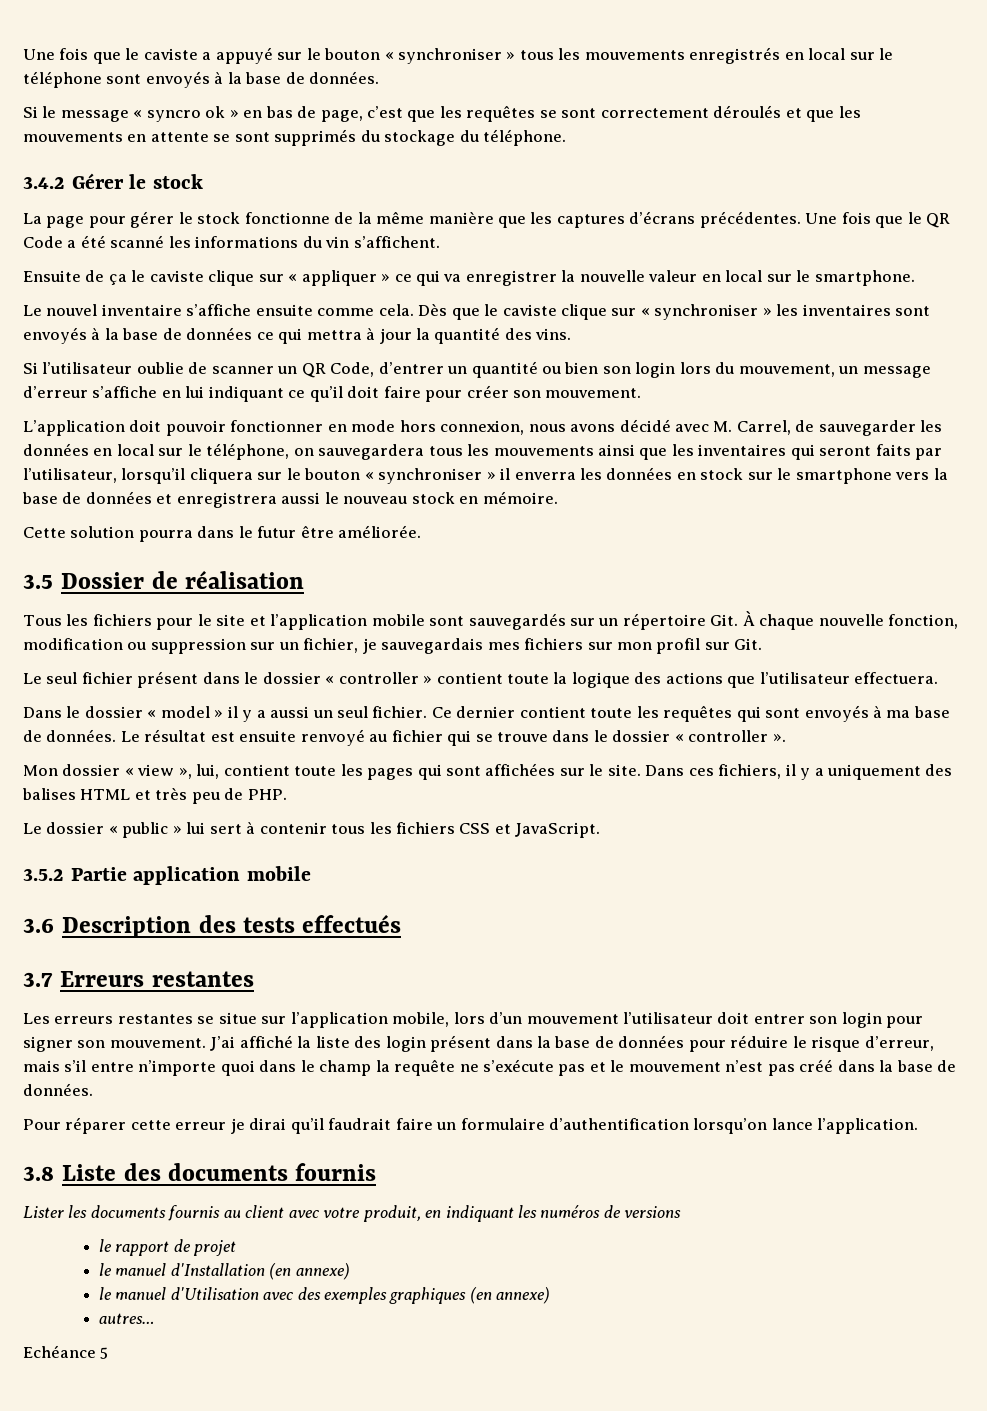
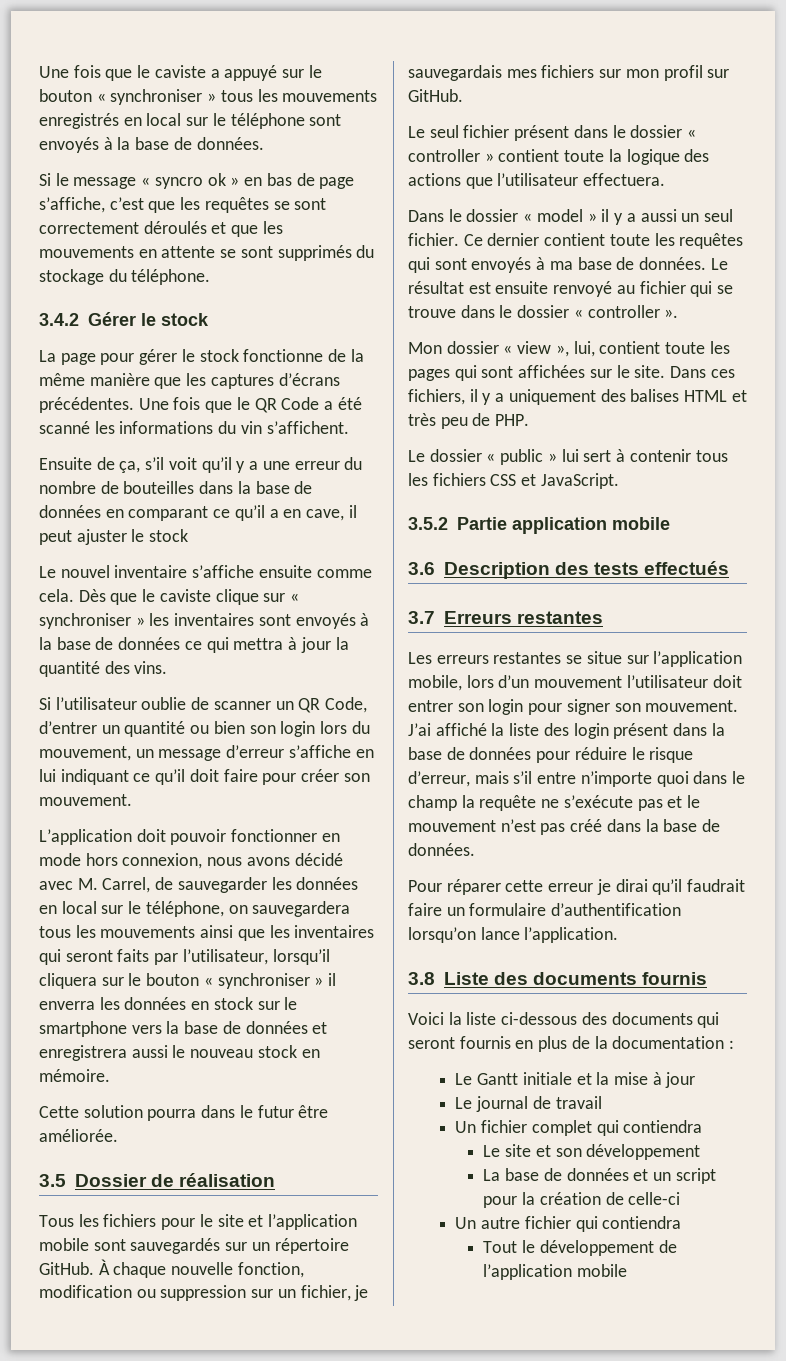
- Si le message « syncro ok » en bas de page, c’est que les requêtes se sont correctement déroulés et que les mouvements en attente se sont supprimés du stockage du téléphone.
+ Si le message « syncro ok » en bas de page s’affiche, c’est que les requêtes se sont correctement déroulés et que les mouvements en attente se sont supprimés du stockage du téléphone.
- Ensuite de ça le caviste clique sur « appliquer » ce qui va enregistrer la nouvelle valeur en local sur le smartphone.
+ Ensuite de ça, s’il voit qu’il y a une erreur du nombre de bouteilles dans la base de données en comparant ce qu’il a en cave, il peut ajuster le stock
- Tous les fichiers pour le site et l’application mobile sont sauvegardés sur un répertoire Git. À chaque nouvelle fonction, modification ou suppression sur un fichier, je sauvegardais mes fichiers sur mon profil sur Git.
+ Tous les fichiers pour le site et l’application mobile sont sauvegardés sur un répertoire GitHub. À chaque nouvelle fonction, modification ou suppression sur un fichier, je sauvegardais mes fichiers sur mon profil sur GitHub.
- Lister les documents fournis au client avec votre produit, en indiquant les numéros de versions
- le rapport de projet
- le manuel d'Installation (en annexe)
- le manuel d'Utilisation avec des exemples graphiques (en annexe)
- autres…
- Echéance 5
+ Voici la liste ci-dessous des documents qui seront fournis en plus de la documentation :
+ Le Gantt initiale et la mise à jour
+ Le journal de travail
+ Un fichier complet qui contiendra
+ Le site et son développement
+ La base de données et un script pour la création de celle-ci
+ Un autre fichier qui contiendra
+ Tout le développement de l’application mobile

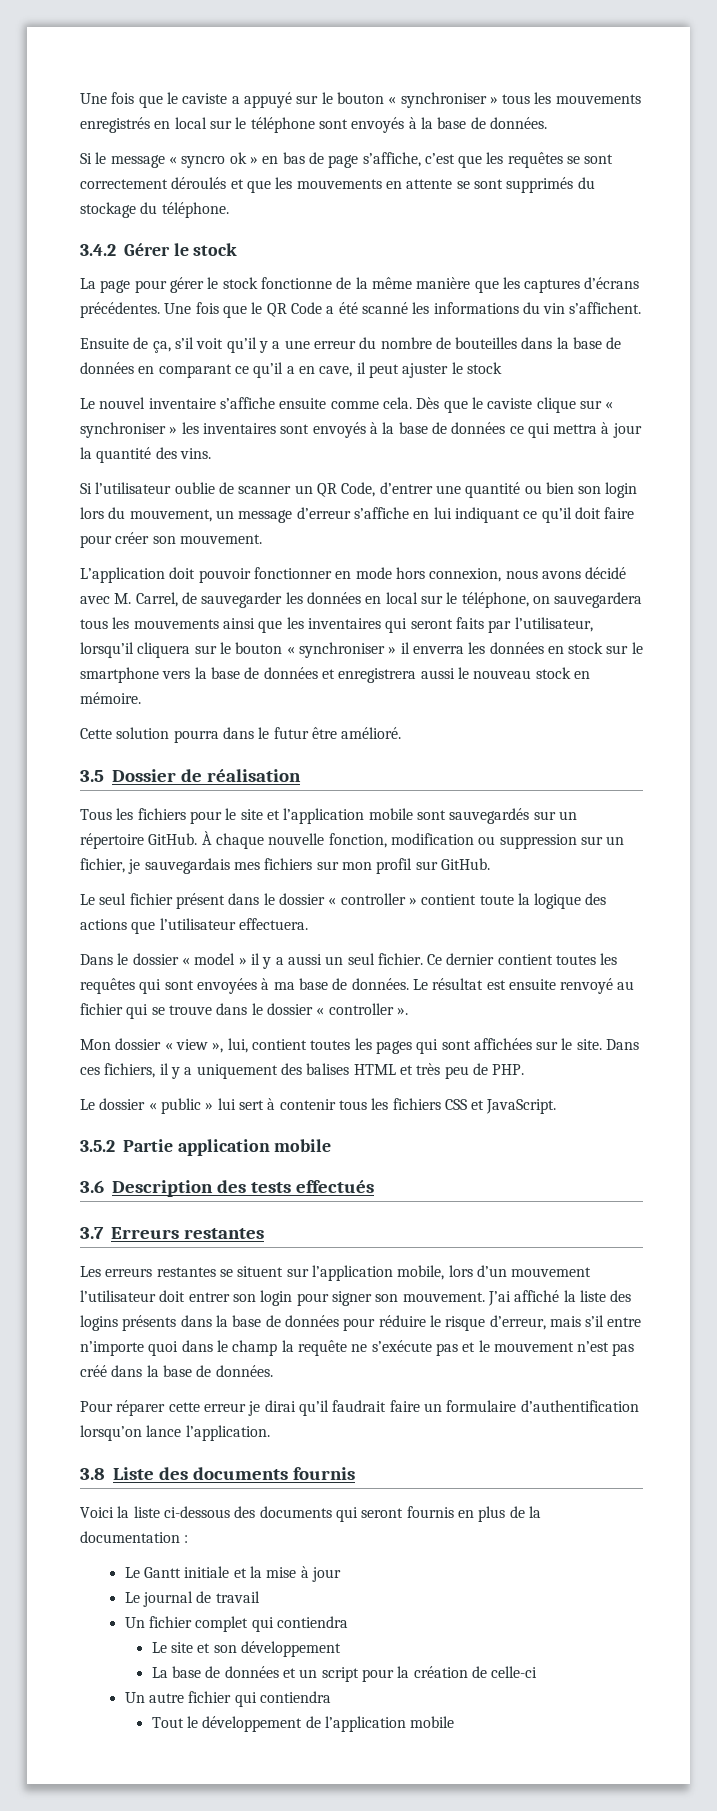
- Si l’utilisateur oublie de scanner un QR Code, d’entrer un quantité ou bien son login lors du mouvement, un message d’erreur s’affiche en lui indiquant ce qu’il doit faire pour créer son mouvement.
+ Si l’utilisateur oublie de scanner un QR Code, d’entrer une quantité ou bien son login lors du mouvement, un message d’erreur s’affiche en lui indiquant ce qu’il doit faire pour créer son mouvement.
- Cette solution pourra dans le futur être améliorée.
+ Cette solution pourra dans le futur être amélioré.
- Ce dernier contient toute les requêtes qui sont envoyés à ma base de données.
+ Ce dernier contient toutes les requêtes qui sont envoyées à ma base de données.
- Mon dossier « view », lui, contient toute les pages qui sont affichées sur le site.
+ Mon dossier « view », lui, contient toutes les pages qui sont affichées sur le site.
- Les erreurs restantes se situe sur l’application mobile, lors d’un mouvement l’utilisateur doit entrer son login pour signer son mouvement.
+ Les erreurs restantes se situent sur l’application mobile, lors d’un mouvement l’utilisateur doit entrer son login pour signer son mouvement.
- J’ai affiché la liste des login présent dans la base de données pour réduire le risque d’erreur, mais s’il entre n’importe quoi dans le champ la requête ne s’exécute pas et le mouvement n’est pas créé dans la base de données.
+ J’ai affiché la liste des logins présents dans la base de données pour réduire le risque d’erreur, mais s’il entre n’importe quoi dans le champ la requête ne s’exécute pas et le mouvement n’est pas créé dans la base de données.

